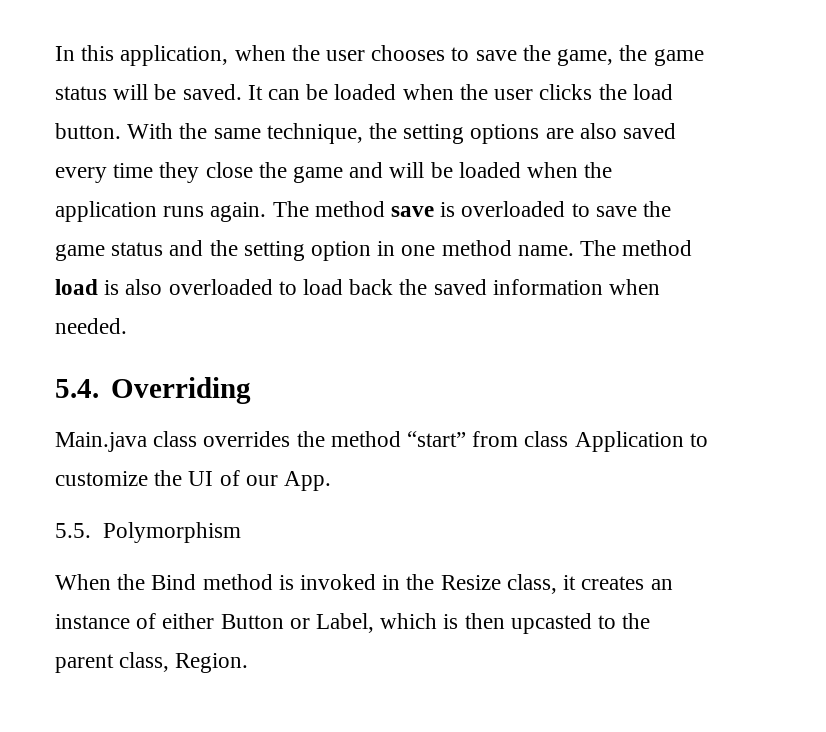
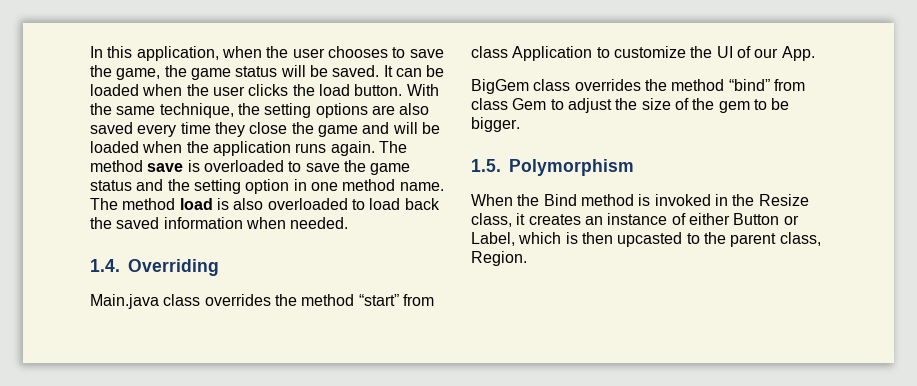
- 5.4. Overriding
+ 1.4. Overriding
- 5.5. Polymorphism
+ BigGem class overrides the method “bind” from class Gem to adjust the size of the gem to be bigger.
+ 1.5. Polymorphism

